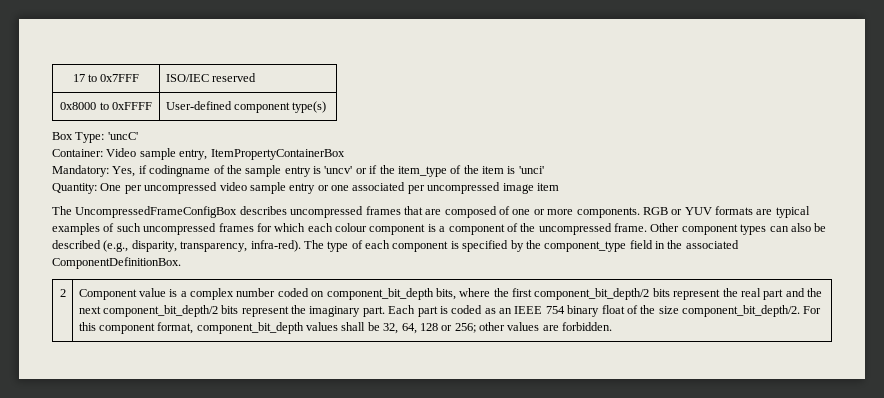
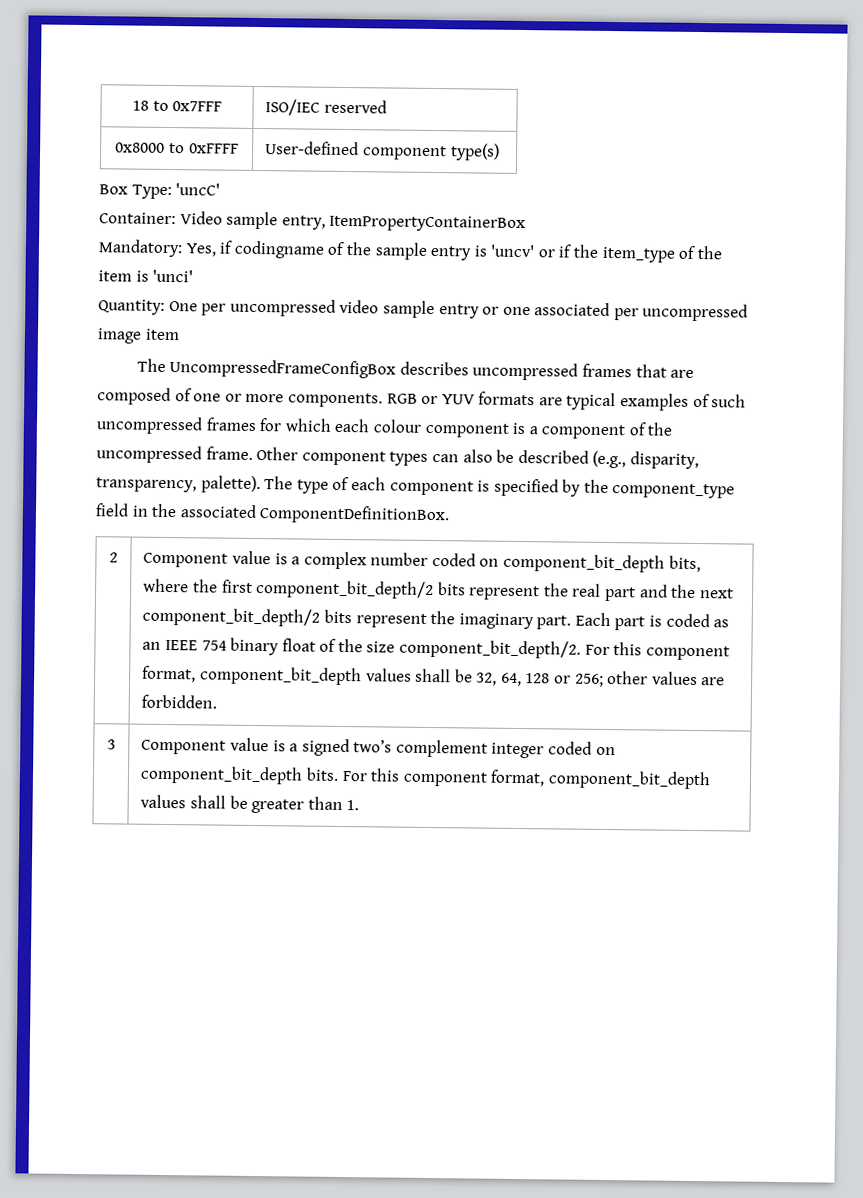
- 17 to 0x7FFF | ISO/IEC reserved
+ 18 to 0x7FFF | ISO/IEC reserved
- Other component types can also be described (e.g., disparity, transparency, infra-red).
+ Other component types can also be described (e.g., disparity, transparency, palette).
+ 3 | Component value is a signed two’s complement integer coded on component_bit_depth bits. For this component format, component_bit_depth values shall be greater than 1.

